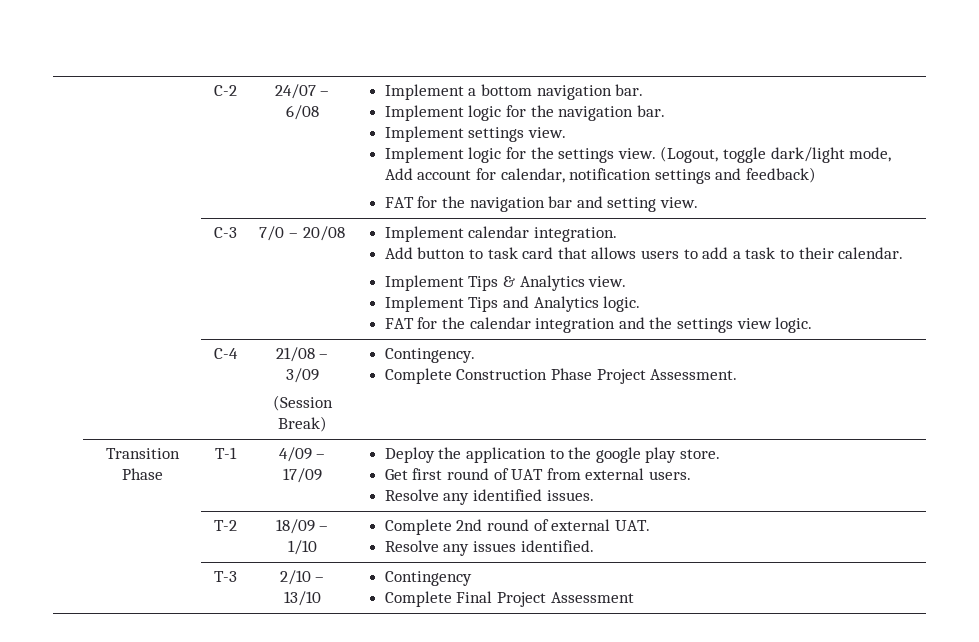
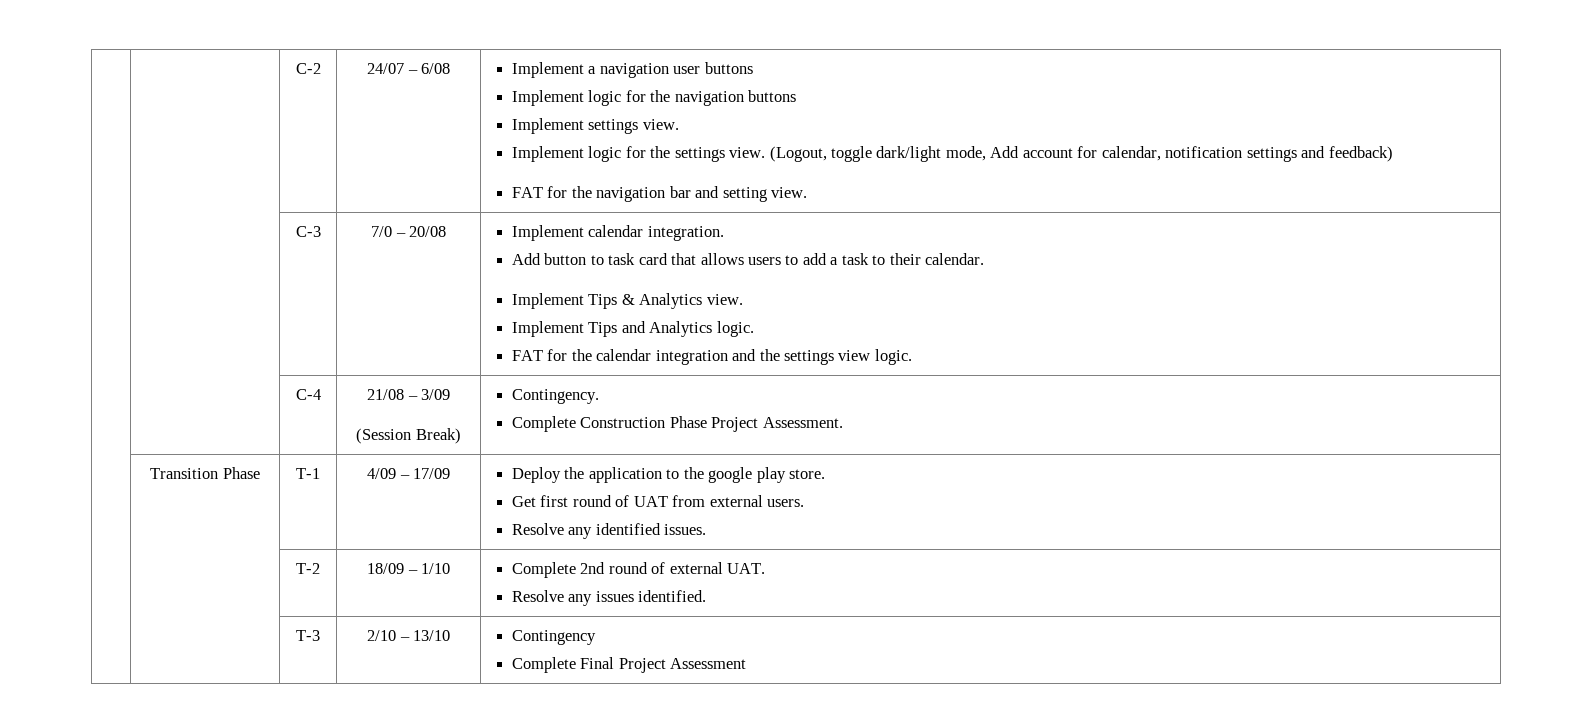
- Implement a bottom navigation bar.
+ Implement a navigation user buttons
- Implement logic for the navigation bar.
+ Implement logic for the navigation buttons

